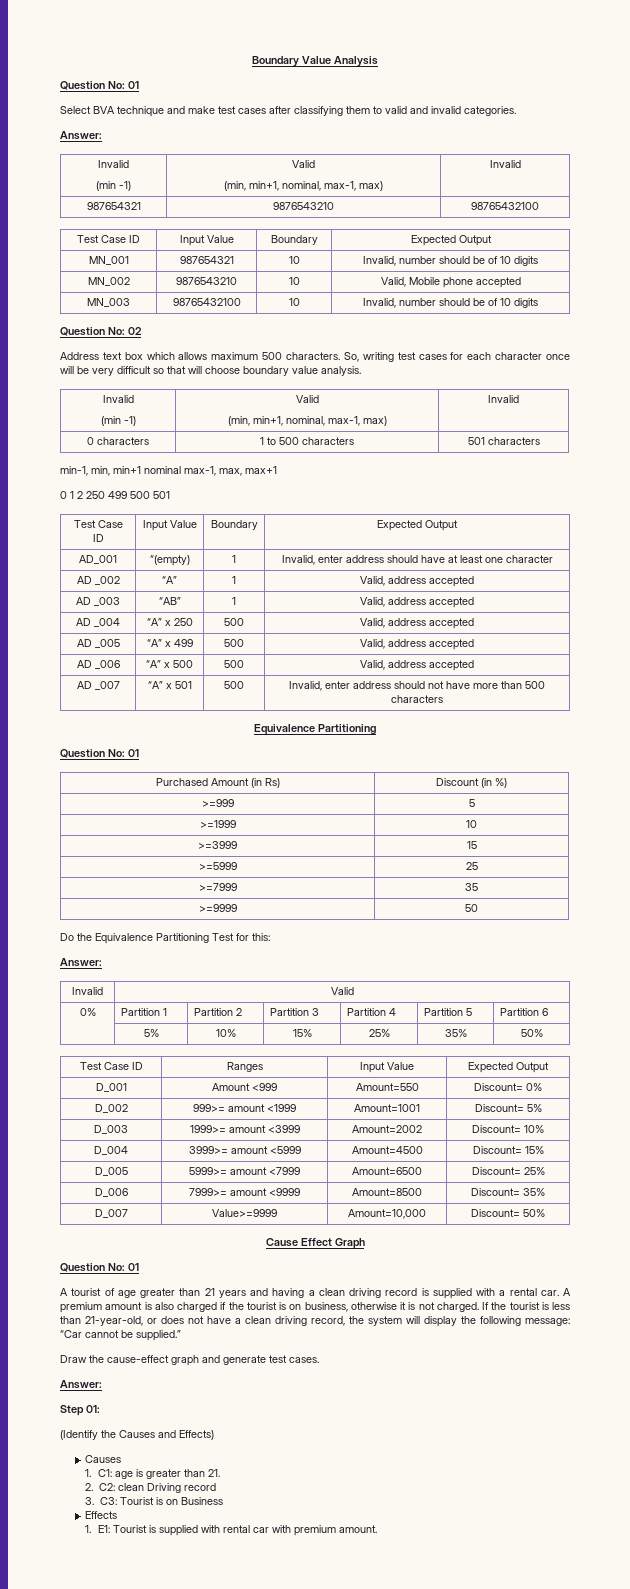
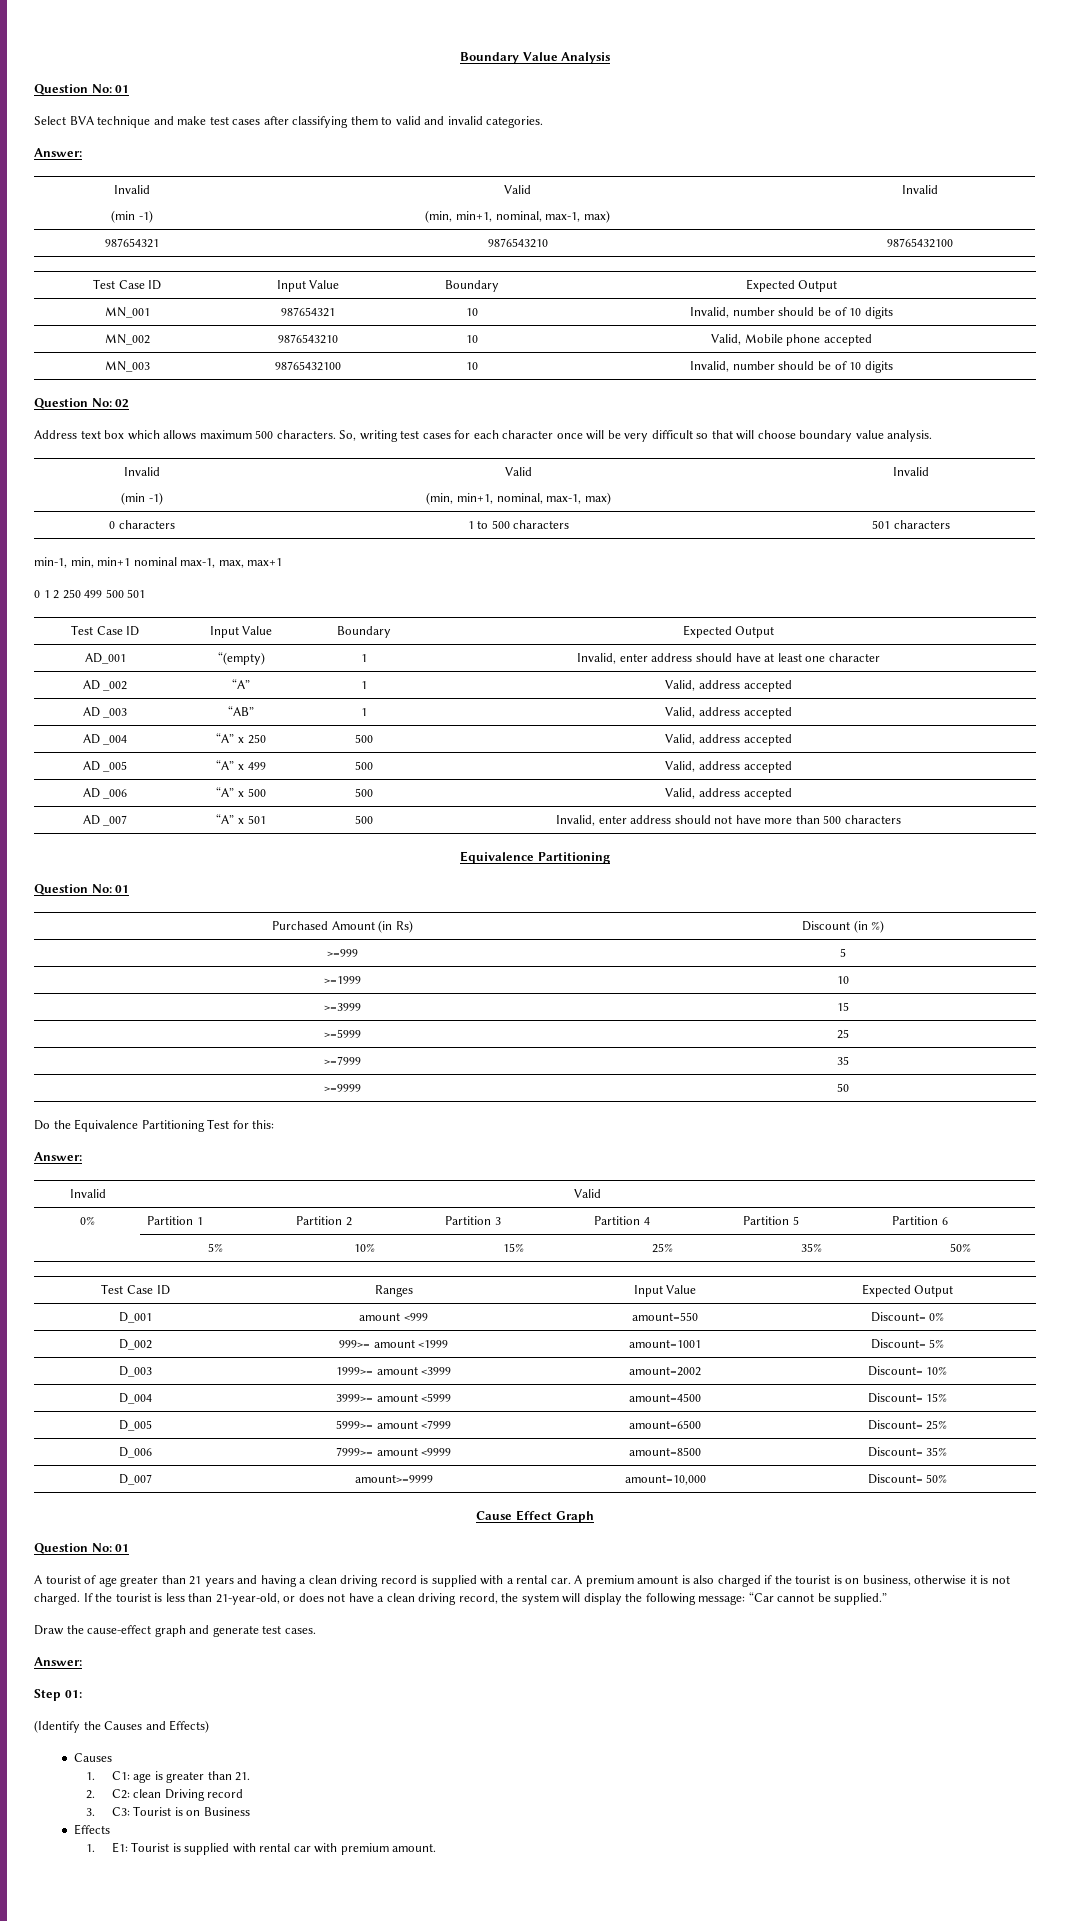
- D_001 | Amount <999 | Amount=550 | Discount= 0%
+ D_001 | amount <999 | amount=550 | Discount= 0%
- D_002 | 999>= amount <1999 | Amount=1001 | Discount= 5%
+ D_002 | 999>= amount <1999 | amount=1001 | Discount= 5%
- D_003 | 1999>= amount <3999 | Amount=2002 | Discount= 10%
+ D_003 | 1999>= amount <3999 | amount=2002 | Discount= 10%
- D_004 | 3999>= amount <5999 | Amount=4500 | Discount= 15%
+ D_004 | 3999>= amount <5999 | amount=4500 | Discount= 15%
- D_005 | 5999>= amount <7999 | Amount=6500 | Discount= 25%
+ D_005 | 5999>= amount <7999 | amount=6500 | Discount= 25%
- D_006 | 7999>= amount <9999 | Amount=8500 | Discount= 35%
+ D_006 | 7999>= amount <9999 | amount=8500 | Discount= 35%
- D_007 | Value>=9999 | Amount=10,000 | Discount= 50%
+ D_007 | amount>=9999 | amount=10,000 | Discount= 50%

